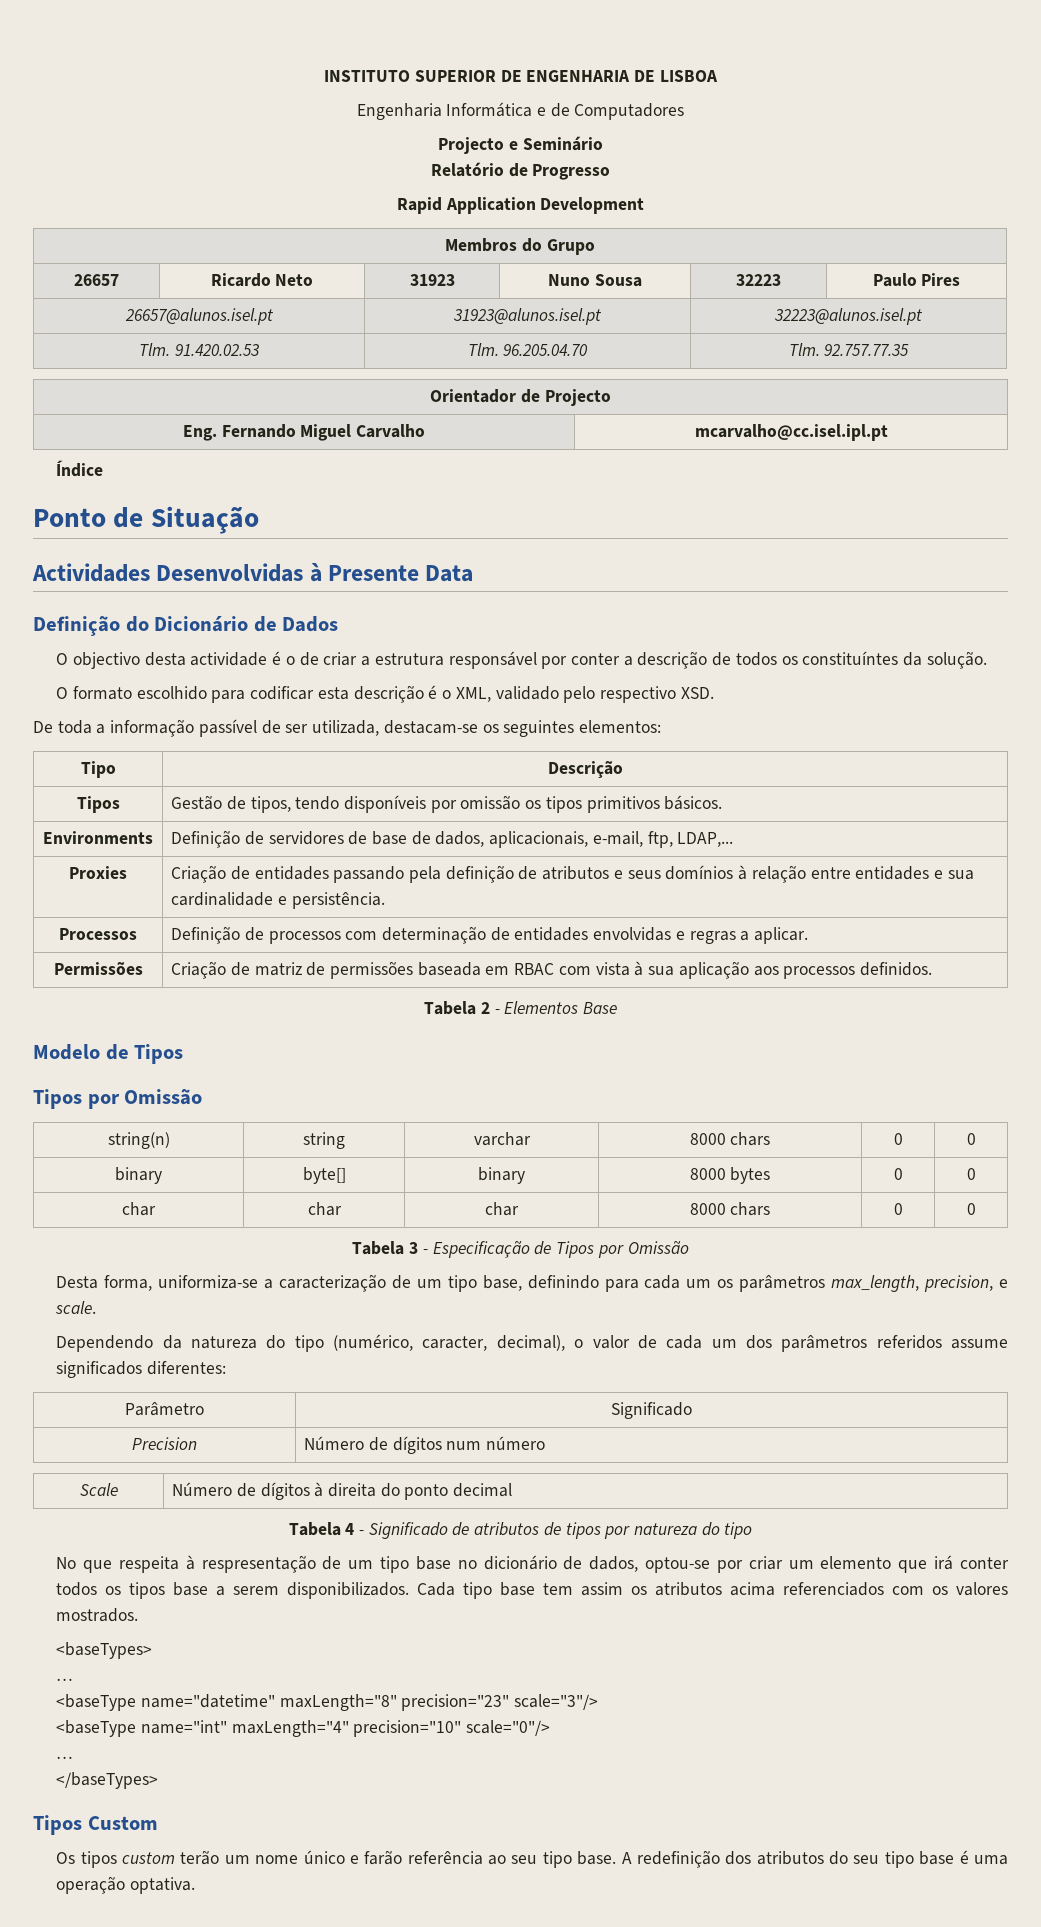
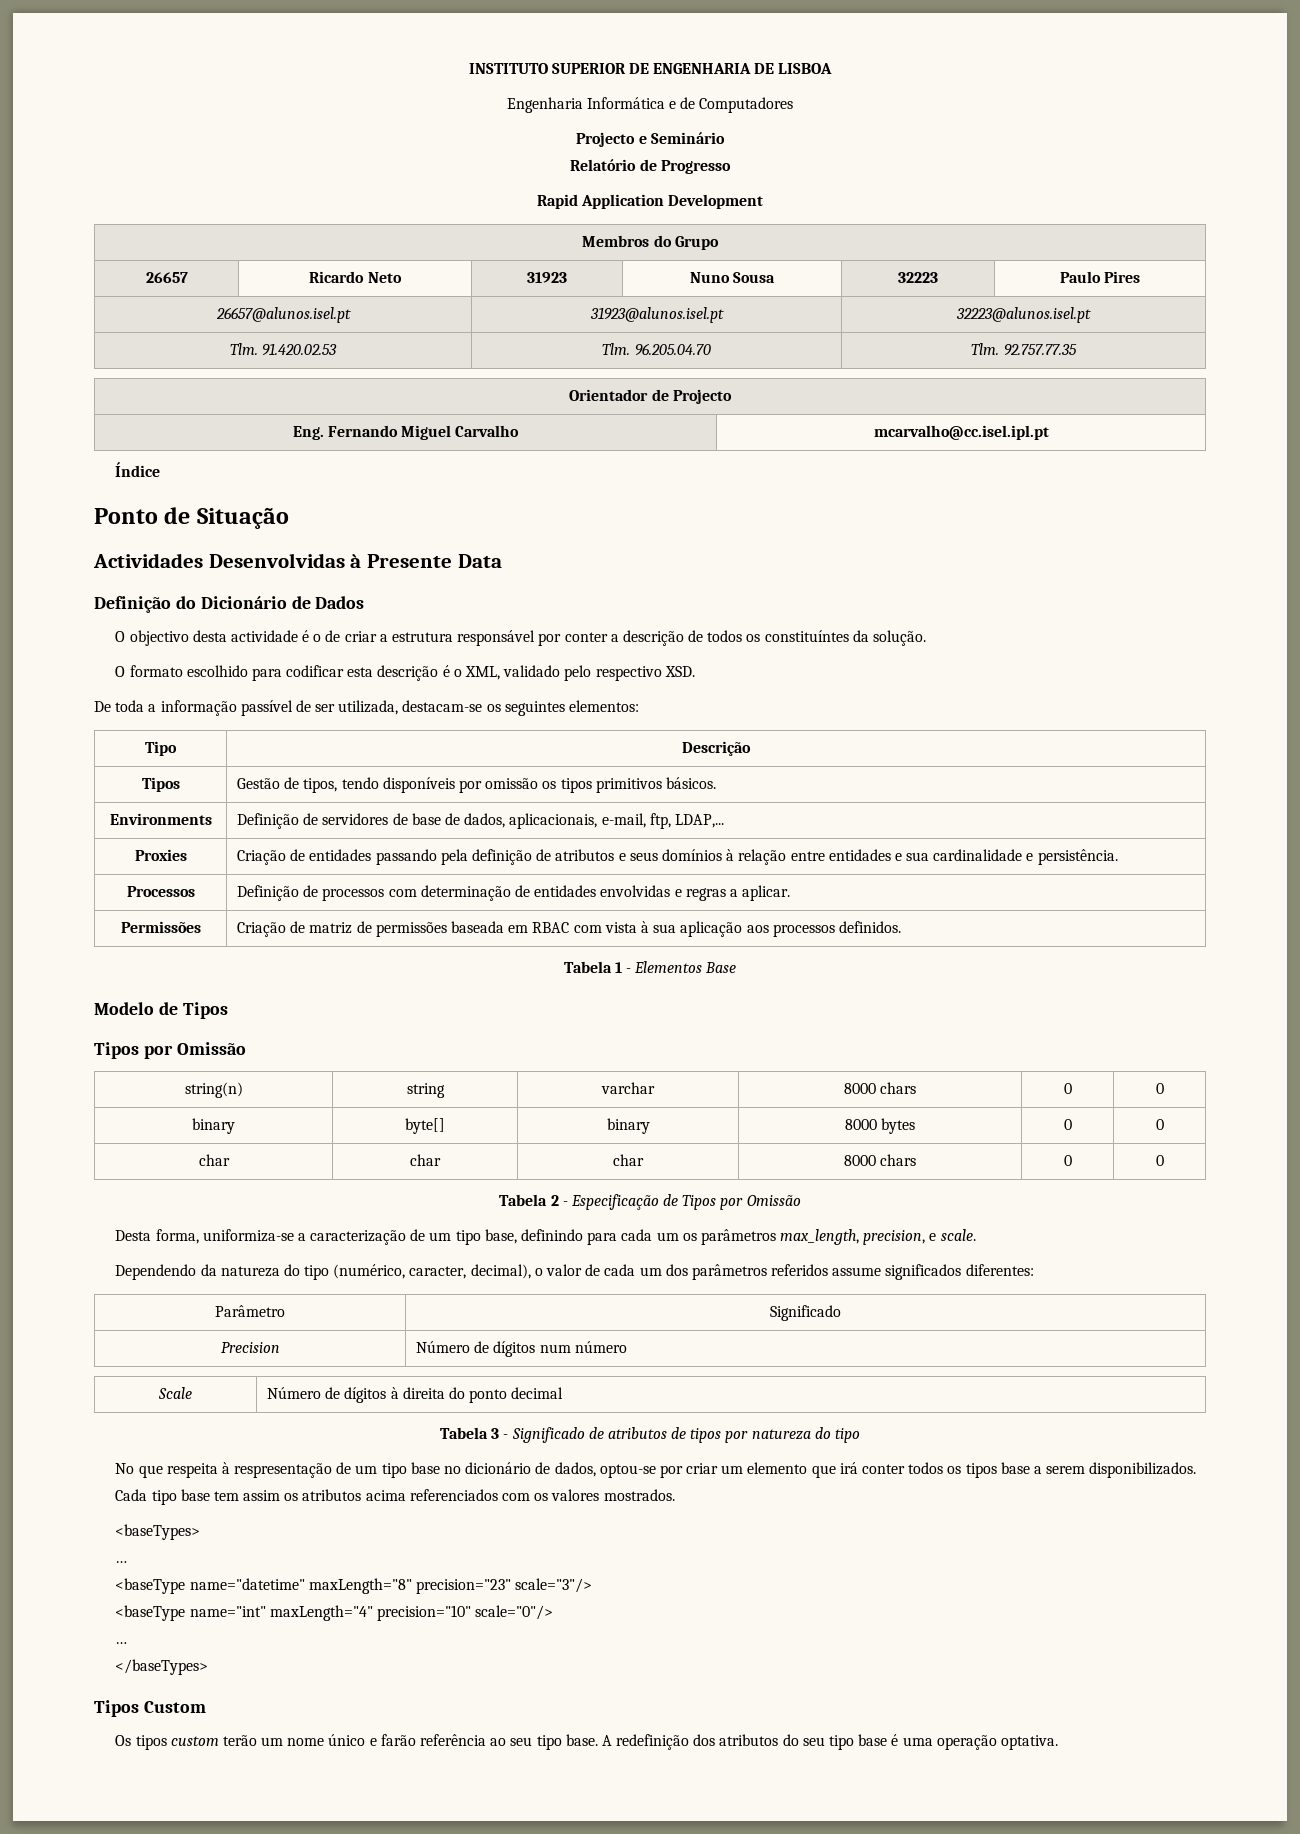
- Tabela 2 - Elementos Base
+ Tabela 1 - Elementos Base
- Tabela 3 - Especificação de Tipos por Omissão
+ Tabela 2 - Especificação de Tipos por Omissão
- Tabela 4 - Significado de atributos de tipos por natureza do tipo
+ Tabela 3 - Significado de atributos de tipos por natureza do tipo

